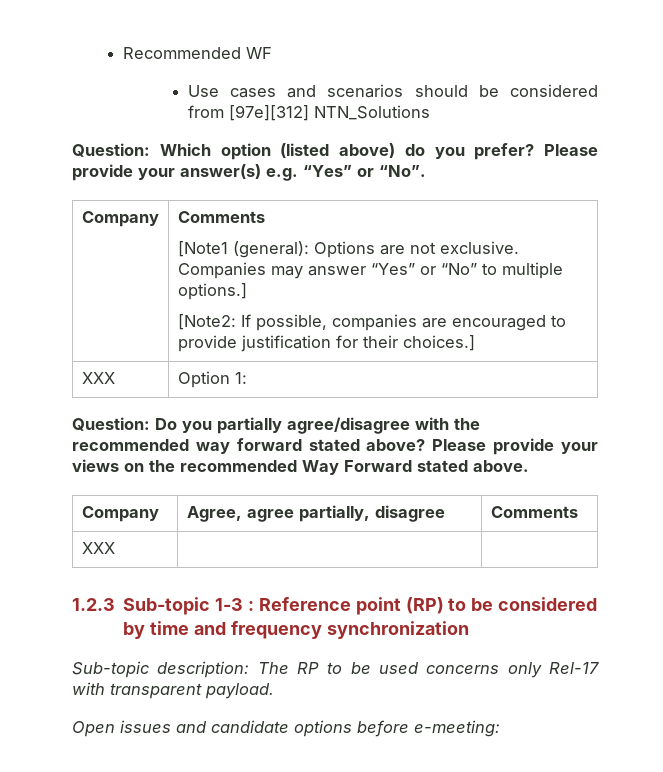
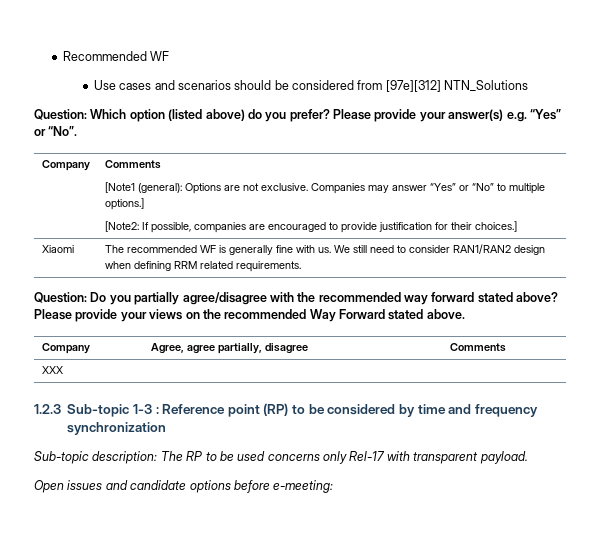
- XXX | Option 1:
+ Xiaomi | The recommended WF is generally fine with us. We still need to consider RAN1/RAN2 design when defining RRM related requirements.

